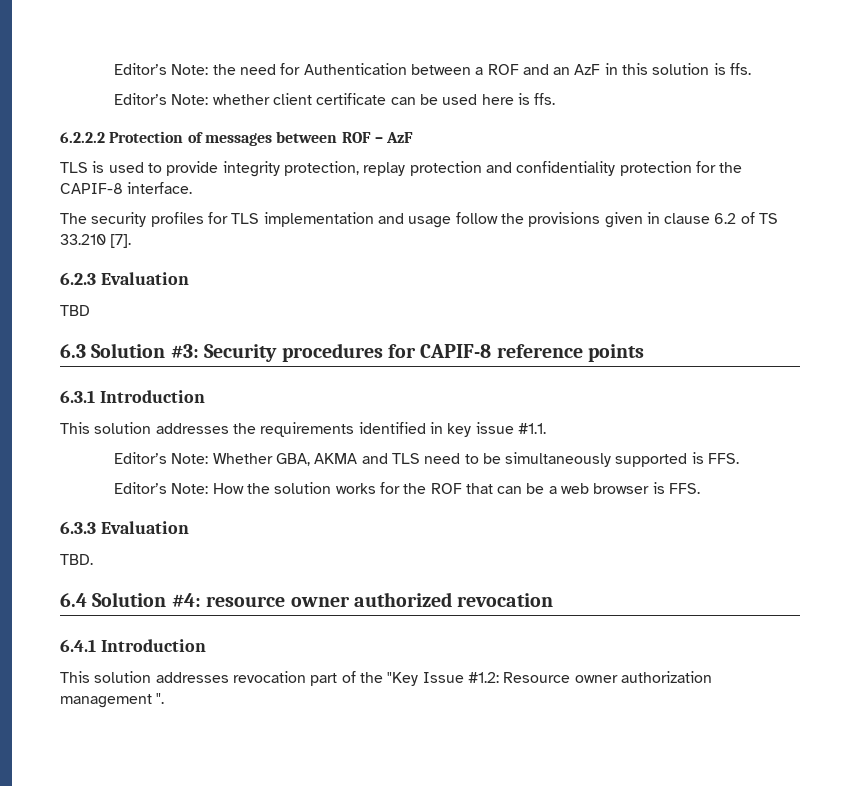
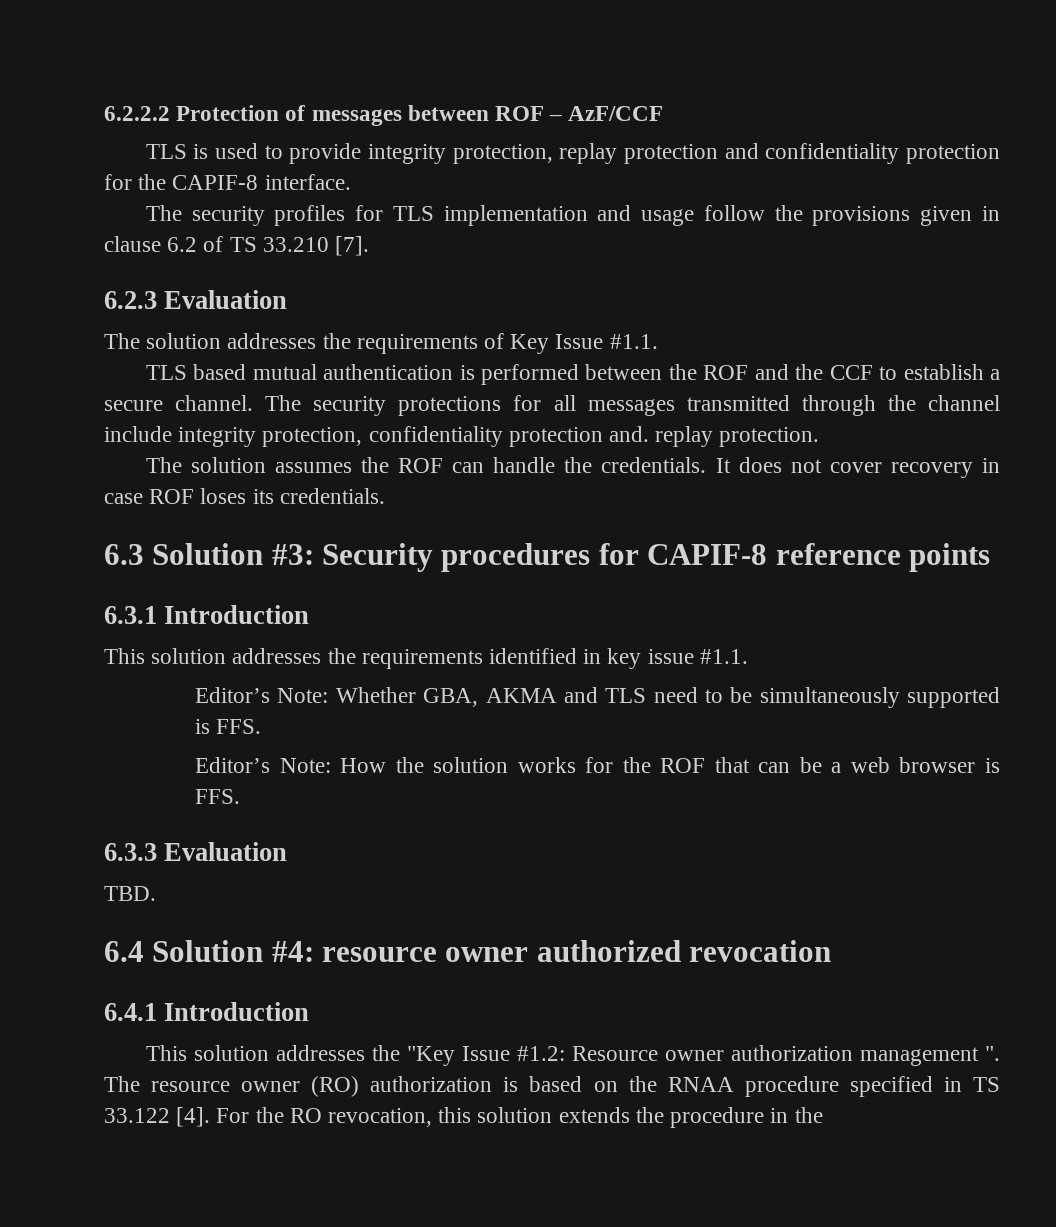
- Editor’s Note: the need for Authentication between a ROF and an AzF in this solution is ffs.
- Editor’s Note: whether client certificate can be used here is ffs.
- 6.2.2.2 Protection of messages between ROF – AzF
+ 6.2.2.2 Protection of messages between ROF – AzF/CCF
- TBD
+ The solution addresses the requirements of Key Issue #1.1.
+ TLS based mutual authentication is performed between the ROF and the CCF to establish a secure channel. The security protections for all messages transmitted through the channel include integrity protection, confidentiality protection and. replay protection.
+ The solution assumes the ROF can handle the credentials. It does not cover recovery in case ROF loses its credentials.
- This solution addresses revocation part of the "Key Issue #1.2: Resource owner authorization management ".
+ This solution addresses the "Key Issue #1.2: Resource owner authorization management ".
+ The resource owner (RO) authorization is based on the RNAA procedure specified in TS 33.122 [4]. For the RO revocation, this solution extends the procedure in the

